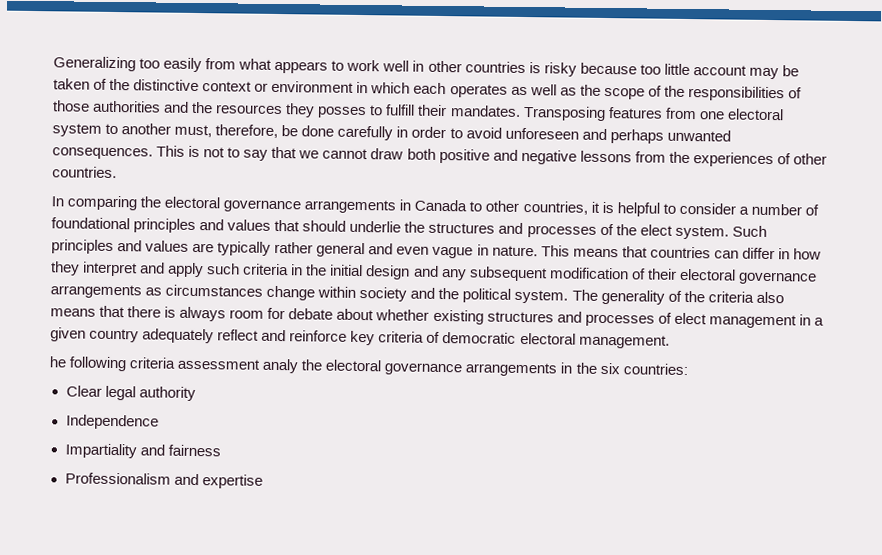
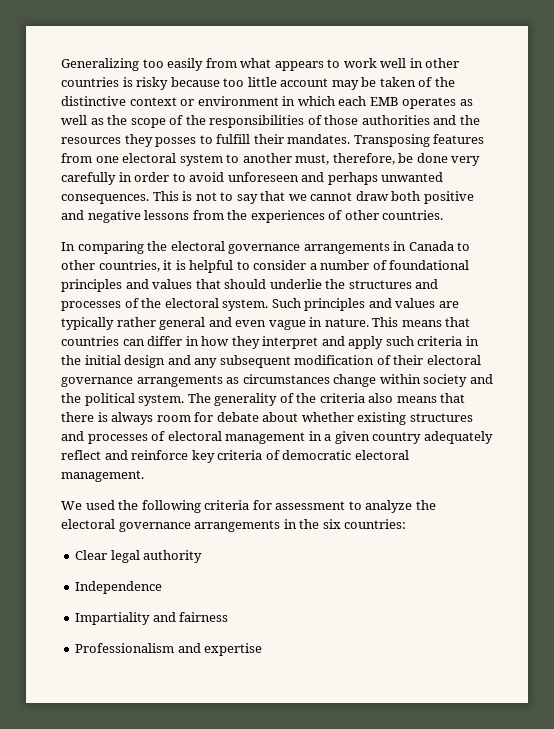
- Generalizing too easily from what appears to work well in other countries is risky because too little account may be taken of the distinctive context or environment in which each operates as well as the scope of the responsibilities of those authorities and the resources they posses to fulfill their mandates.
+ Generalizing too easily from what appears to work well in other countries is risky because too little account may be taken of the distinctive context or environment in which each EMB operates as well as the scope of the responsibilities of those authorities and the resources they posses to fulfill their mandates.
- Transposing features from one electoral system to another must, therefore, be done carefully in order to avoid unforeseen and perhaps unwanted consequences.
+ Transposing features from one electoral system to another must, therefore, be done very carefully in order to avoid unforeseen and perhaps unwanted consequences.
- In comparing the electoral governance arrangements in Canada to other countries, it is helpful to consider a number of foundational principles and values that should underlie the structures and processes of the elect system.
+ In comparing the electoral governance arrangements in Canada to other countries, it is helpful to consider a number of foundational principles and values that should underlie the structures and processes of the electoral system.
- The generality of the criteria also means that there is always room for debate about whether existing structures and processes of elect management in a given country adequately reflect and reinforce key criteria of democratic electoral management.
+ The generality of the criteria also means that there is always room for debate about whether existing structures and processes of electoral management in a given country adequately reflect and reinforce key criteria of democratic electoral management.
- he following criteria assessment analy the electoral governance arrangements in the six countries:
+ We used the following criteria for assessment to analyze the electoral governance arrangements in the six countries:

